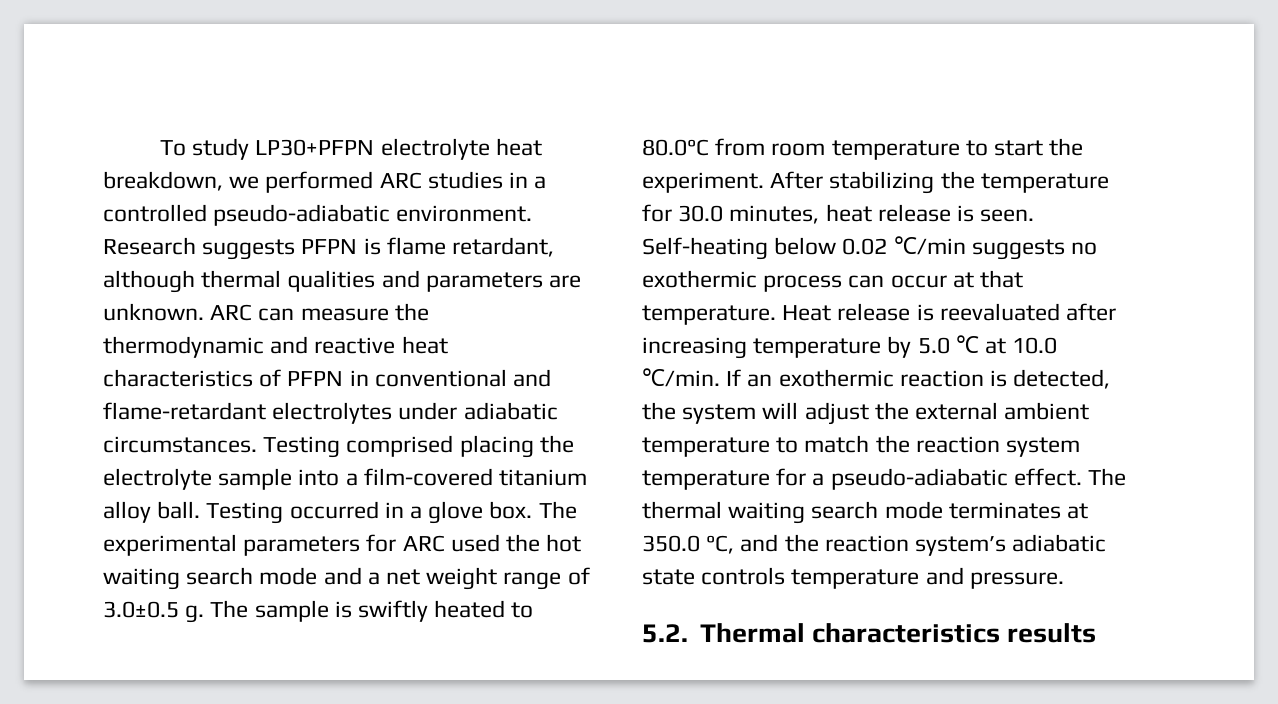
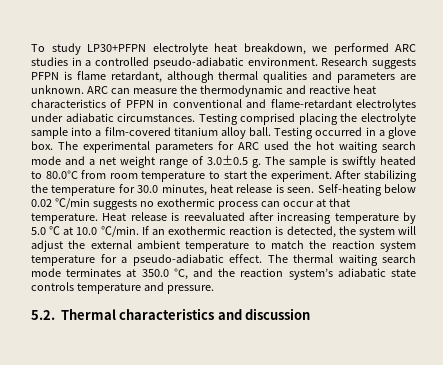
- 5.2. Thermal characteristics results
+ 5.2. Thermal characteristics and discussion

